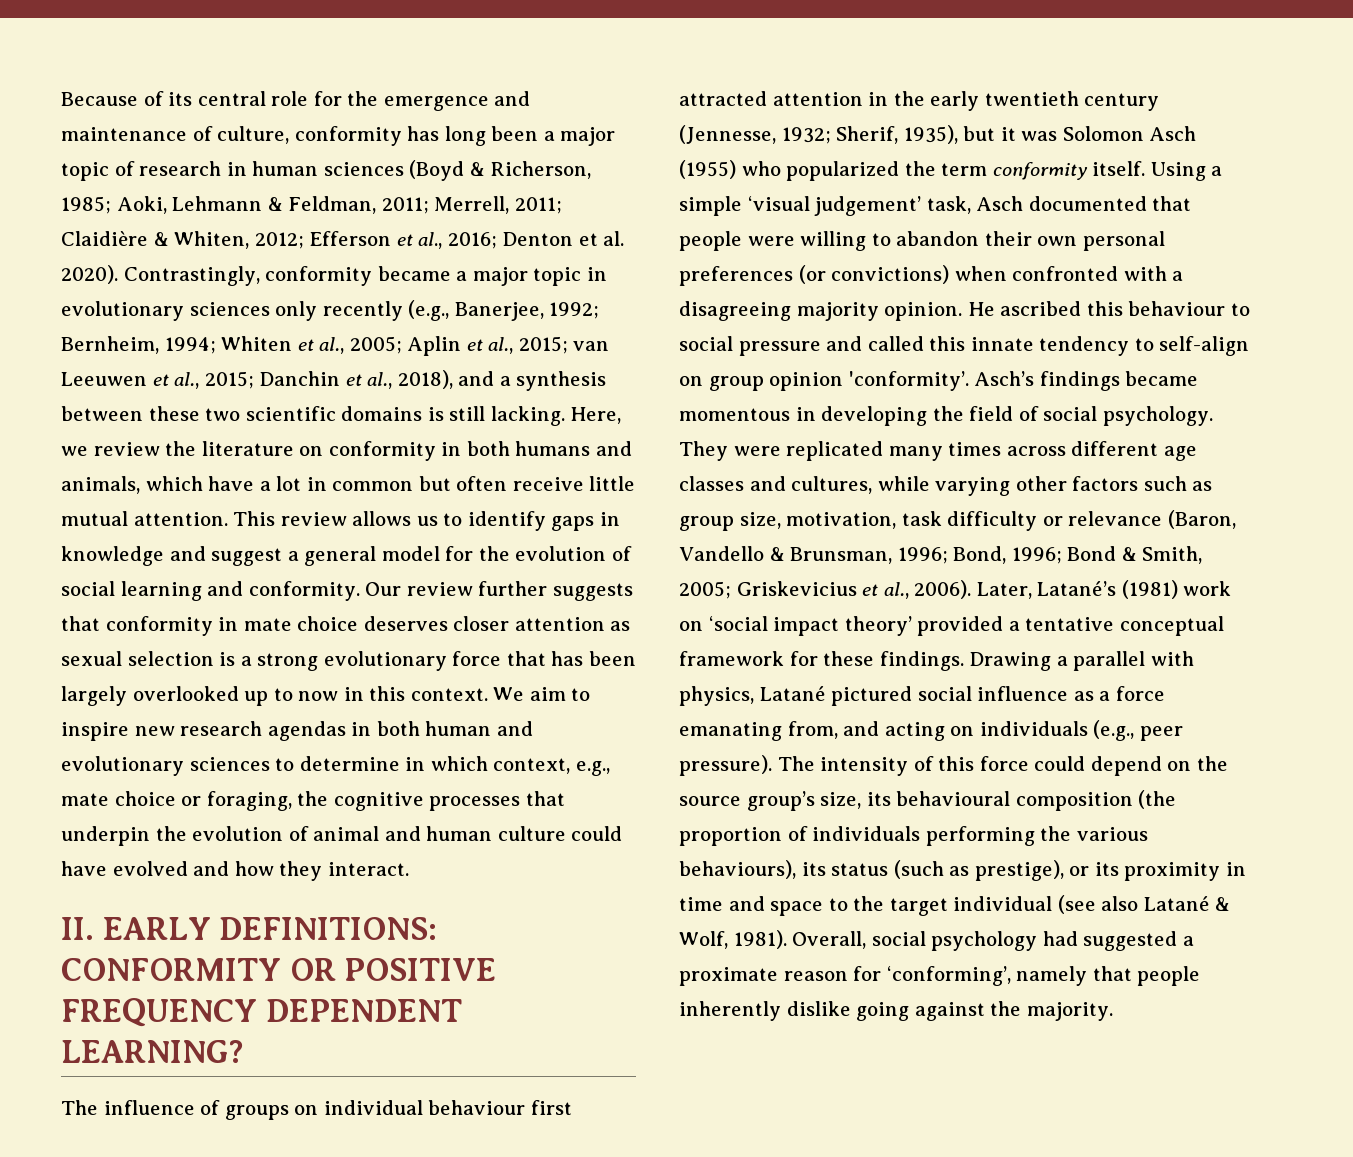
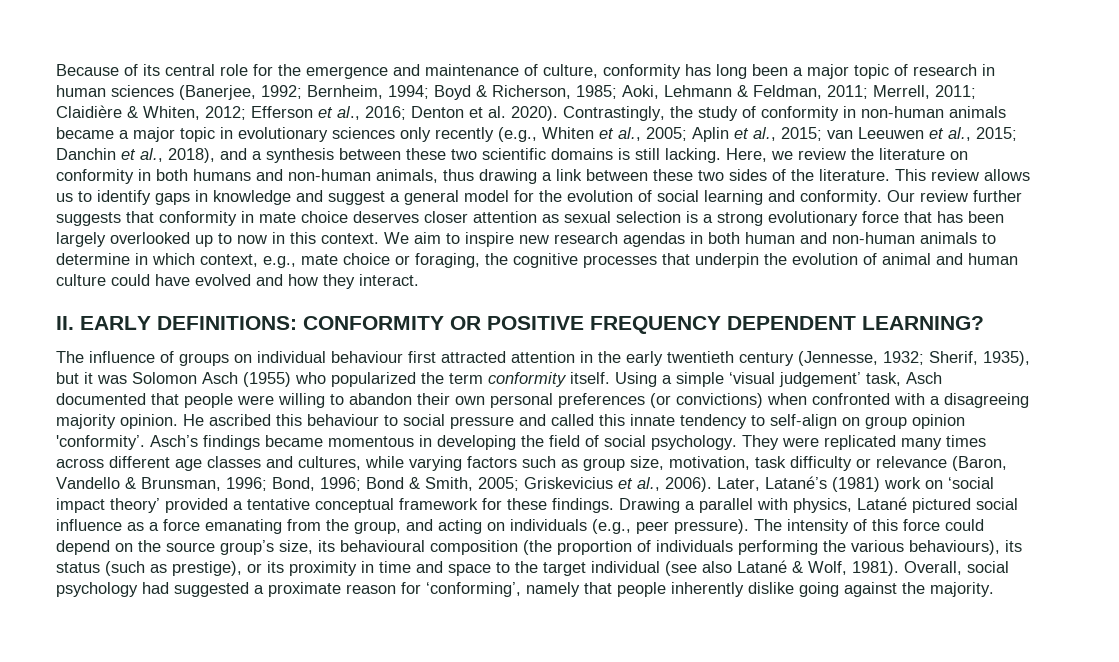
- Because of its central role for the emergence and maintenance of culture, conformity has long been a major topic of research in human sciences (Boyd & Richerson, 1985; Aoki, Lehmann & Feldman, 2011; Merrell, 2011; Claidière & Whiten, 2012; Efferson et al., 2016; Denton et al. 2020).
+ Because of its central role for the emergence and maintenance of culture, conformity has long been a major topic of research in human sciences (Banerjee, 1992; Bernheim, 1994; Boyd & Richerson, 1985; Aoki, Lehmann & Feldman, 2011; Merrell, 2011; Claidière & Whiten, 2012; Efferson et al., 2016; Denton et al. 2020).
- Contrastingly, conformity became a major topic in evolutionary sciences only recently (e.g., Banerjee, 1992; Bernheim, 1994; Whiten et al., 2005; Aplin et al., 2015; van Leeuwen et al., 2015; Danchin et al., 2018), and a synthesis between these two scientific domains is still lacking.
+ Contrastingly, the study of conformity in non-human animals became a major topic in evolutionary sciences only recently (e.g., Whiten et al., 2005; Aplin et al., 2015; van Leeuwen et al., 2015; Danchin et al., 2018), and a synthesis between these two scientific domains is still lacking.
- Here, we review the literature on conformity in both humans and animals, which have a lot in common but often receive little mutual attention.
+ Here, we review the literature on conformity in both humans and non-human animals, thus drawing a link between these two sides of the literature.
- We aim to inspire new research agendas in both human and evolutionary sciences to determine in which context, e.g., mate choice or foraging, the cognitive processes that underpin the evolution of animal and human culture could have evolved and how they interact.
+ We aim to inspire new research agendas in both human and non-human animals to determine in which context, e.g., mate choice or foraging, the cognitive processes that underpin the evolution of animal and human culture could have evolved and how they interact.
- They were replicated many times across different age classes and cultures, while varying other factors such as group size, motivation, task difficulty or relevance (Baron, Vandello & Brunsman, 1996; Bond, 1996; Bond & Smith, 2005; Griskevicius et al., 2006).
+ They were replicated many times across different age classes and cultures, while varying factors such as group size, motivation, task difficulty or relevance (Baron, Vandello & Brunsman, 1996; Bond, 1996; Bond & Smith, 2005; Griskevicius et al., 2006).
- Drawing a parallel with physics, Latané pictured social influence as a force emanating from, and acting on individuals (e.g., peer pressure).
+ Drawing a parallel with physics, Latané pictured social influence as a force emanating from the group, and acting on individuals (e.g., peer pressure).

